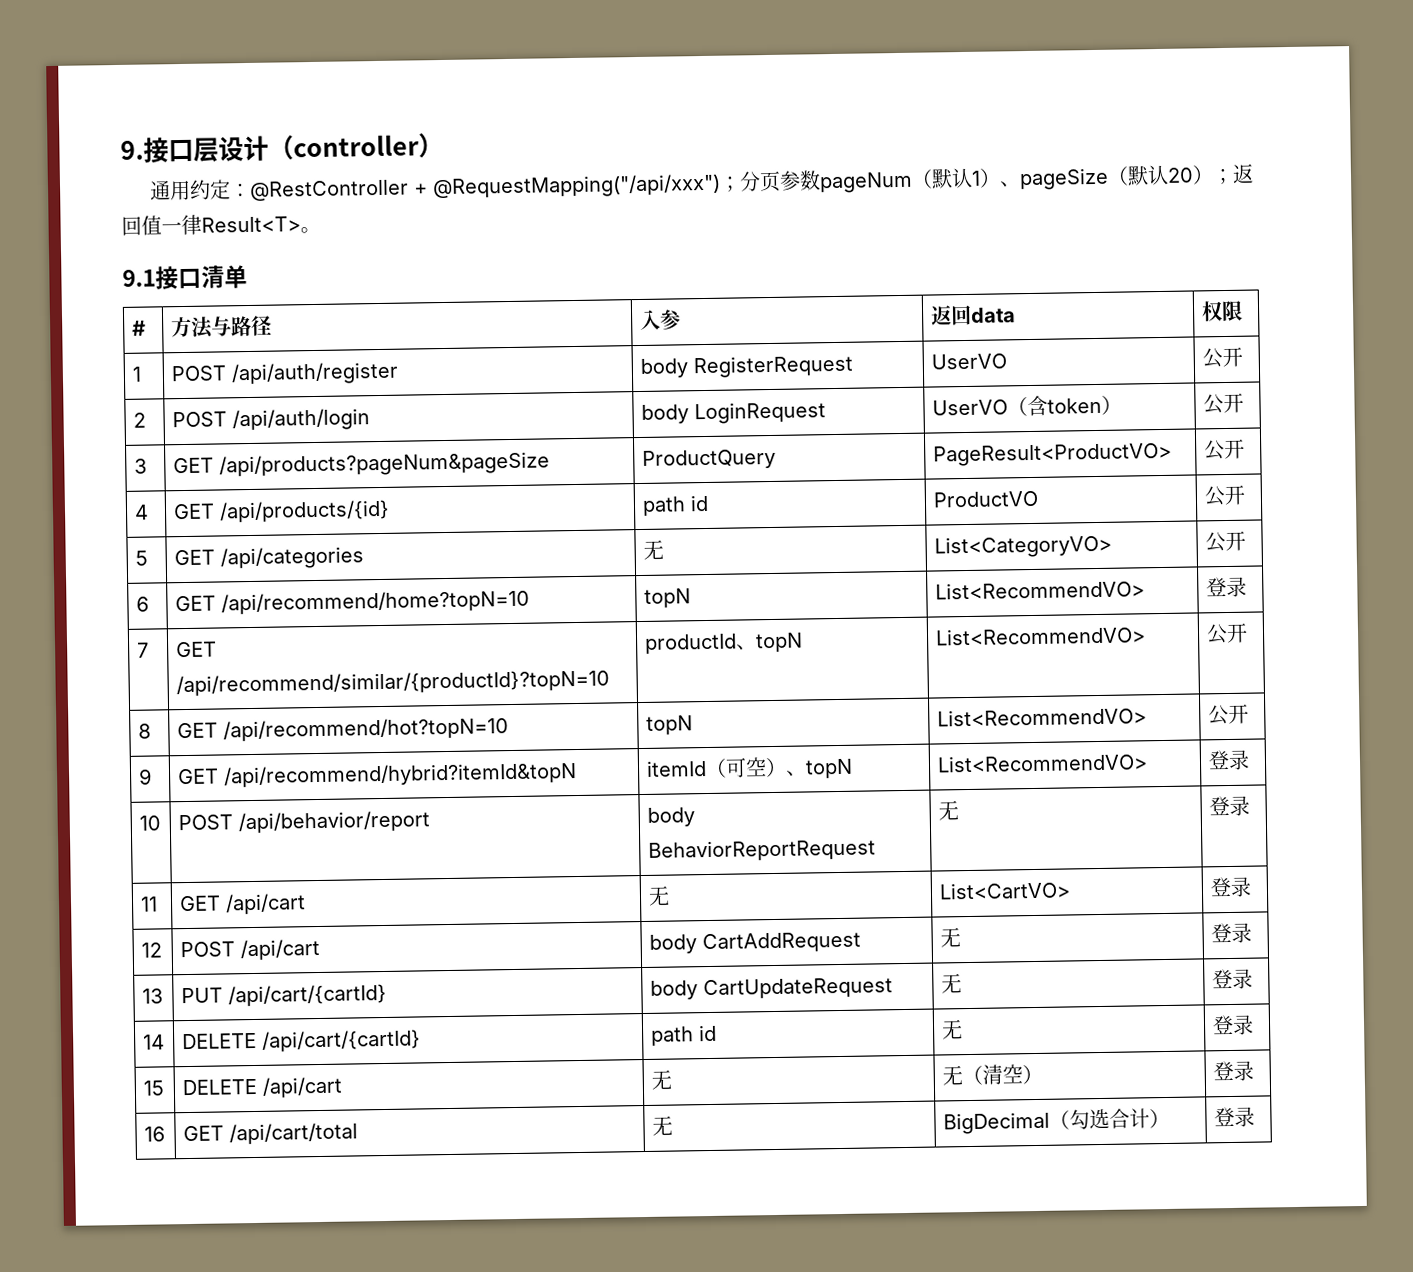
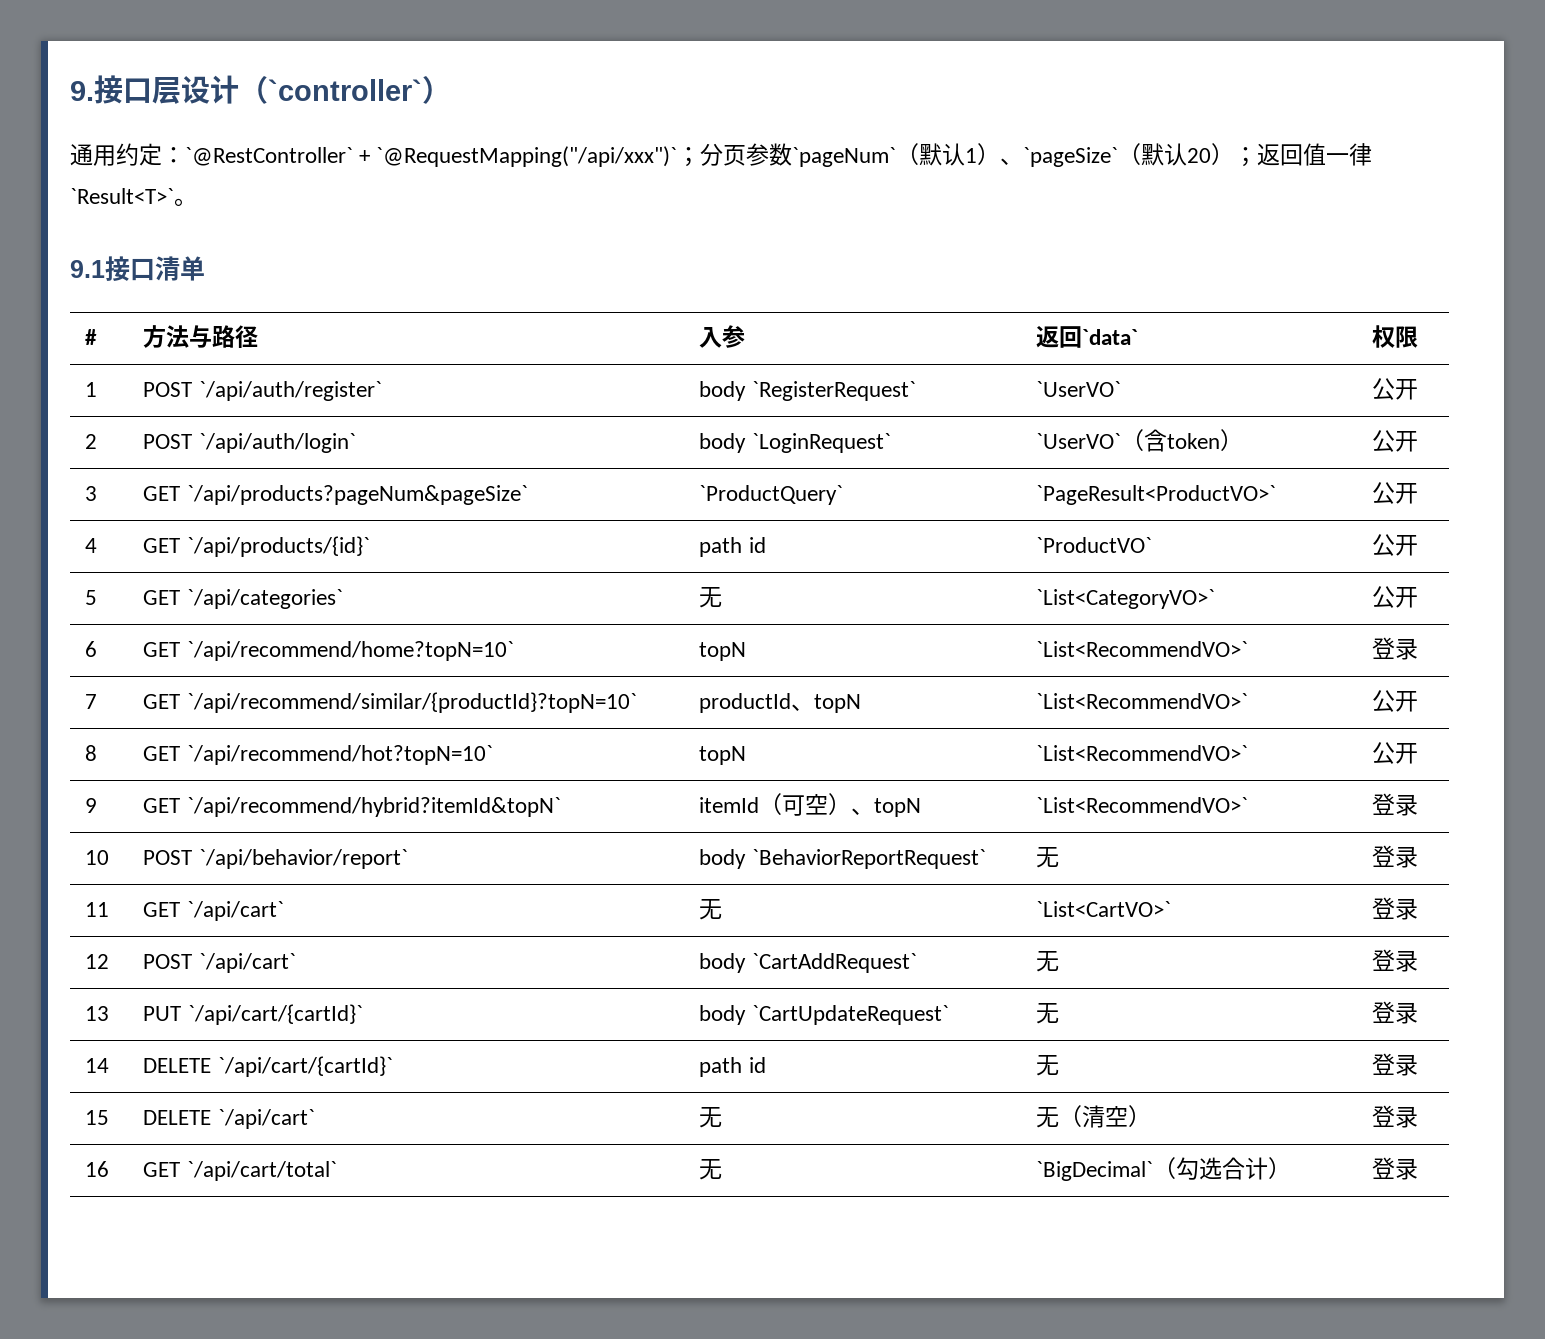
- 9.接口层设计（controller）
+ 9.接口层设计（`controller`）
- 通用约定：@RestController + @RequestMapping("/api/xxx")；分页参数pageNum（默认1）、pageSize（默认20）；返回值一律Result<T>。
+ 通用约定：`@RestController` + `@RequestMapping("/api/xxx")`；分页参数`pageNum`（默认1）、`pageSize`（默认20）；返回值一律`Result<T>`。
- # | 方法与路径 | 入参 | 返回data | 权限
+ # | 方法与路径 | 入参 | 返回`data` | 权限
- 1 | POST /api/auth/register | body RegisterRequest | UserVO | 公开
+ 1 | POST `/api/auth/register` | body `RegisterRequest` | `UserVO` | 公开
- 2 | POST /api/auth/login | body LoginRequest | UserVO（含token） | 公开
+ 2 | POST `/api/auth/login` | body `LoginRequest` | `UserVO`（含token） | 公开
- 3 | GET /api/products?pageNum&pageSize | ProductQuery | PageResult<ProductVO> | 公开
+ 3 | GET `/api/products?pageNum&pageSize` | `ProductQuery` | `PageResult<ProductVO>` | 公开
- 4 | GET /api/products/{id} | path id | ProductVO | 公开
+ 4 | GET `/api/products/{id}` | path id | `ProductVO` | 公开
- 5 | GET /api/categories | 无 | List<CategoryVO> | 公开
+ 5 | GET `/api/categories` | 无 | `List<CategoryVO>` | 公开
- 6 | GET /api/recommend/home?topN=10 | topN | List<RecommendVO> | 登录
+ 6 | GET `/api/recommend/home?topN=10` | topN | `List<RecommendVO>` | 登录
- 7 | GET /api/recommend/similar/{productId}?topN=10 | productId、topN | List<RecommendVO> | 公开
+ 7 | GET `/api/recommend/similar/{productId}?topN=10` | productId、topN | `List<RecommendVO>` | 公开
- 8 | GET /api/recommend/hot?topN=10 | topN | List<RecommendVO> | 公开
+ 8 | GET `/api/recommend/hot?topN=10` | topN | `List<RecommendVO>` | 公开
- 9 | GET /api/recommend/hybrid?itemId&topN | itemId（可空）、topN | List<RecommendVO> | 登录
+ 9 | GET `/api/recommend/hybrid?itemId&topN` | itemId（可空）、topN | `List<RecommendVO>` | 登录
- 10 | POST /api/behavior/report | body BehaviorReportRequest | 无 | 登录
+ 10 | POST `/api/behavior/report` | body `BehaviorReportRequest` | 无 | 登录
- 11 | GET /api/cart | 无 | List<CartVO> | 登录
+ 11 | GET `/api/cart` | 无 | `List<CartVO>` | 登录
- 12 | POST /api/cart | body CartAddRequest | 无 | 登录
+ 12 | POST `/api/cart` | body `CartAddRequest` | 无 | 登录
- 13 | PUT /api/cart/{cartId} | body CartUpdateRequest | 无 | 登录
+ 13 | PUT `/api/cart/{cartId}` | body `CartUpdateRequest` | 无 | 登录
- 14 | DELETE /api/cart/{cartId} | path id | 无 | 登录
+ 14 | DELETE `/api/cart/{cartId}` | path id | 无 | 登录
- 15 | DELETE /api/cart | 无 | 无（清空） | 登录
+ 15 | DELETE `/api/cart` | 无 | 无（清空） | 登录
- 16 | GET /api/cart/total | 无 | BigDecimal（勾选合计） | 登录
+ 16 | GET `/api/cart/total` | 无 | `BigDecimal`（勾选合计） | 登录

